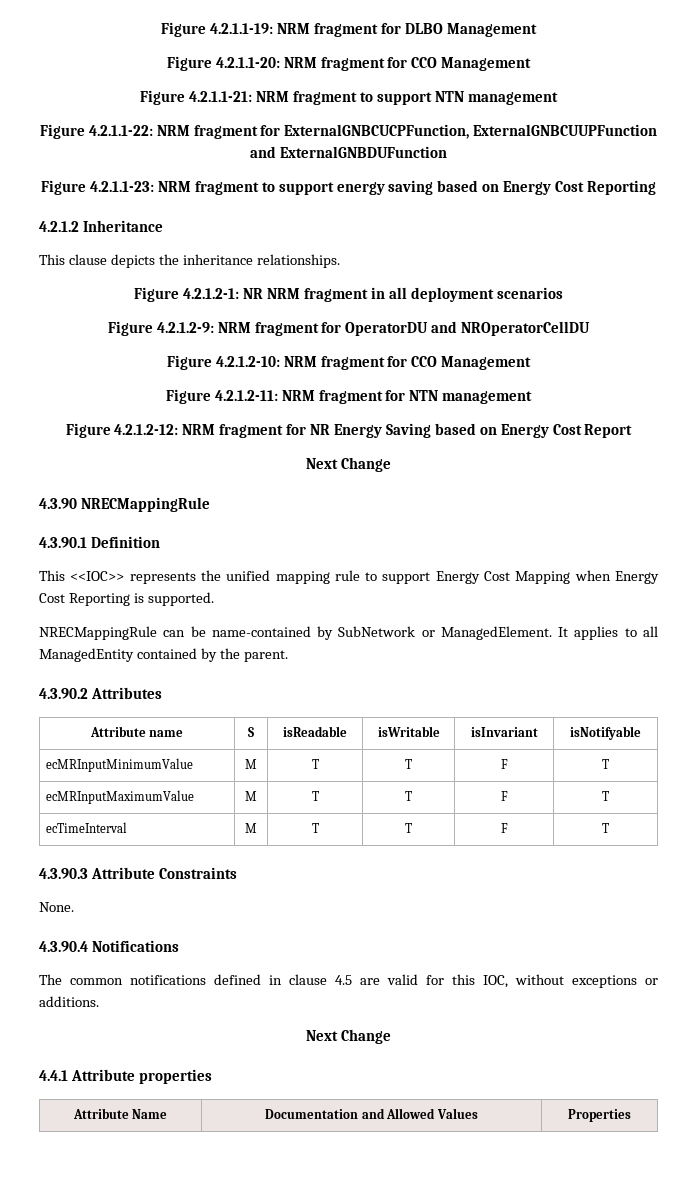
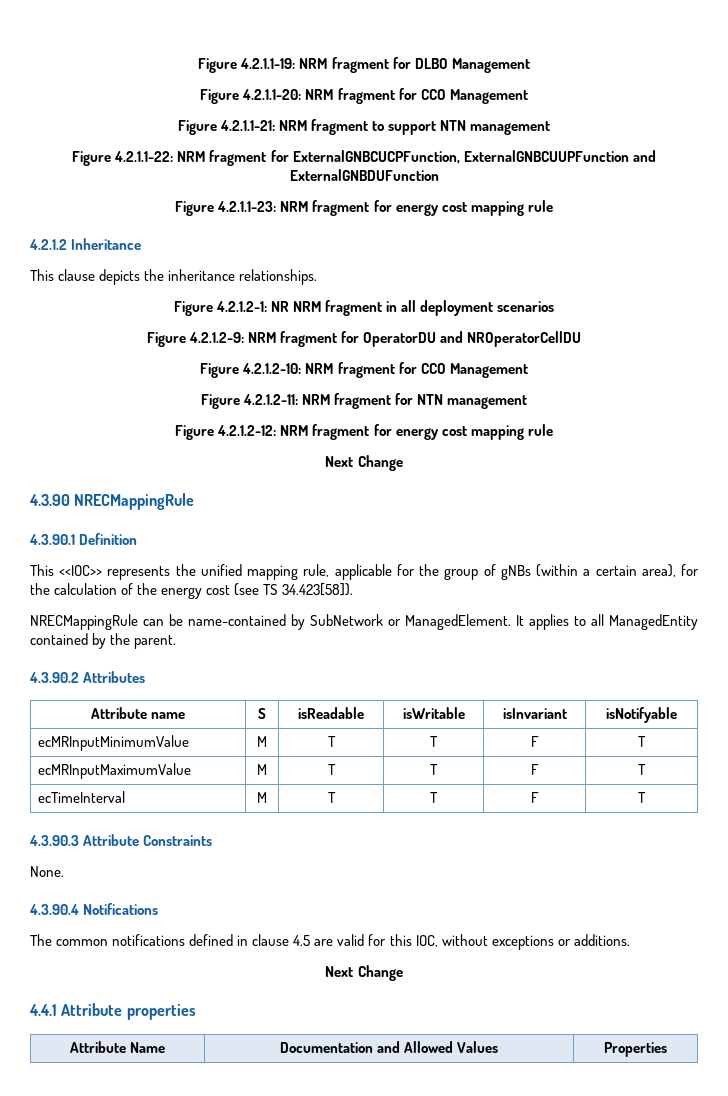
- Figure 4.2.1.1-23: NRM fragment to support energy saving based on Energy Cost Reporting
+ Figure 4.2.1.1-23: NRM fragment for energy cost mapping rule
- Figure 4.2.1.2-12: NRM fragment for NR Energy Saving based on Energy Cost Report
+ Figure 4.2.1.2-12: NRM fragment for energy cost mapping rule
- This <<IOC>> represents the unified mapping rule to support Energy Cost Mapping when Energy Cost Reporting is supported.
+ This <<IOC>> represents the unified mapping rule, applicable for the group of gNBs (within a certain area), for the calculation of the energy cost (see TS 34.423[58]).

